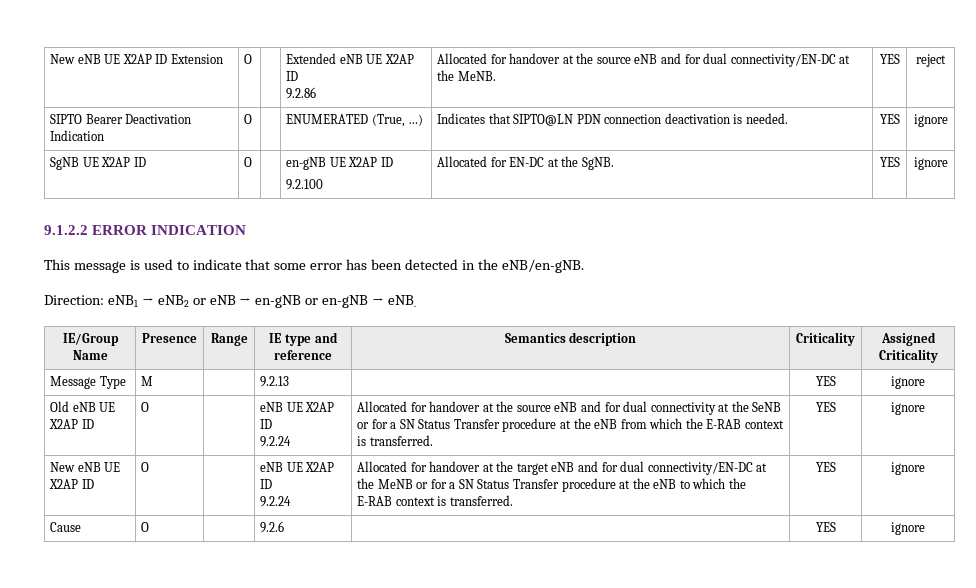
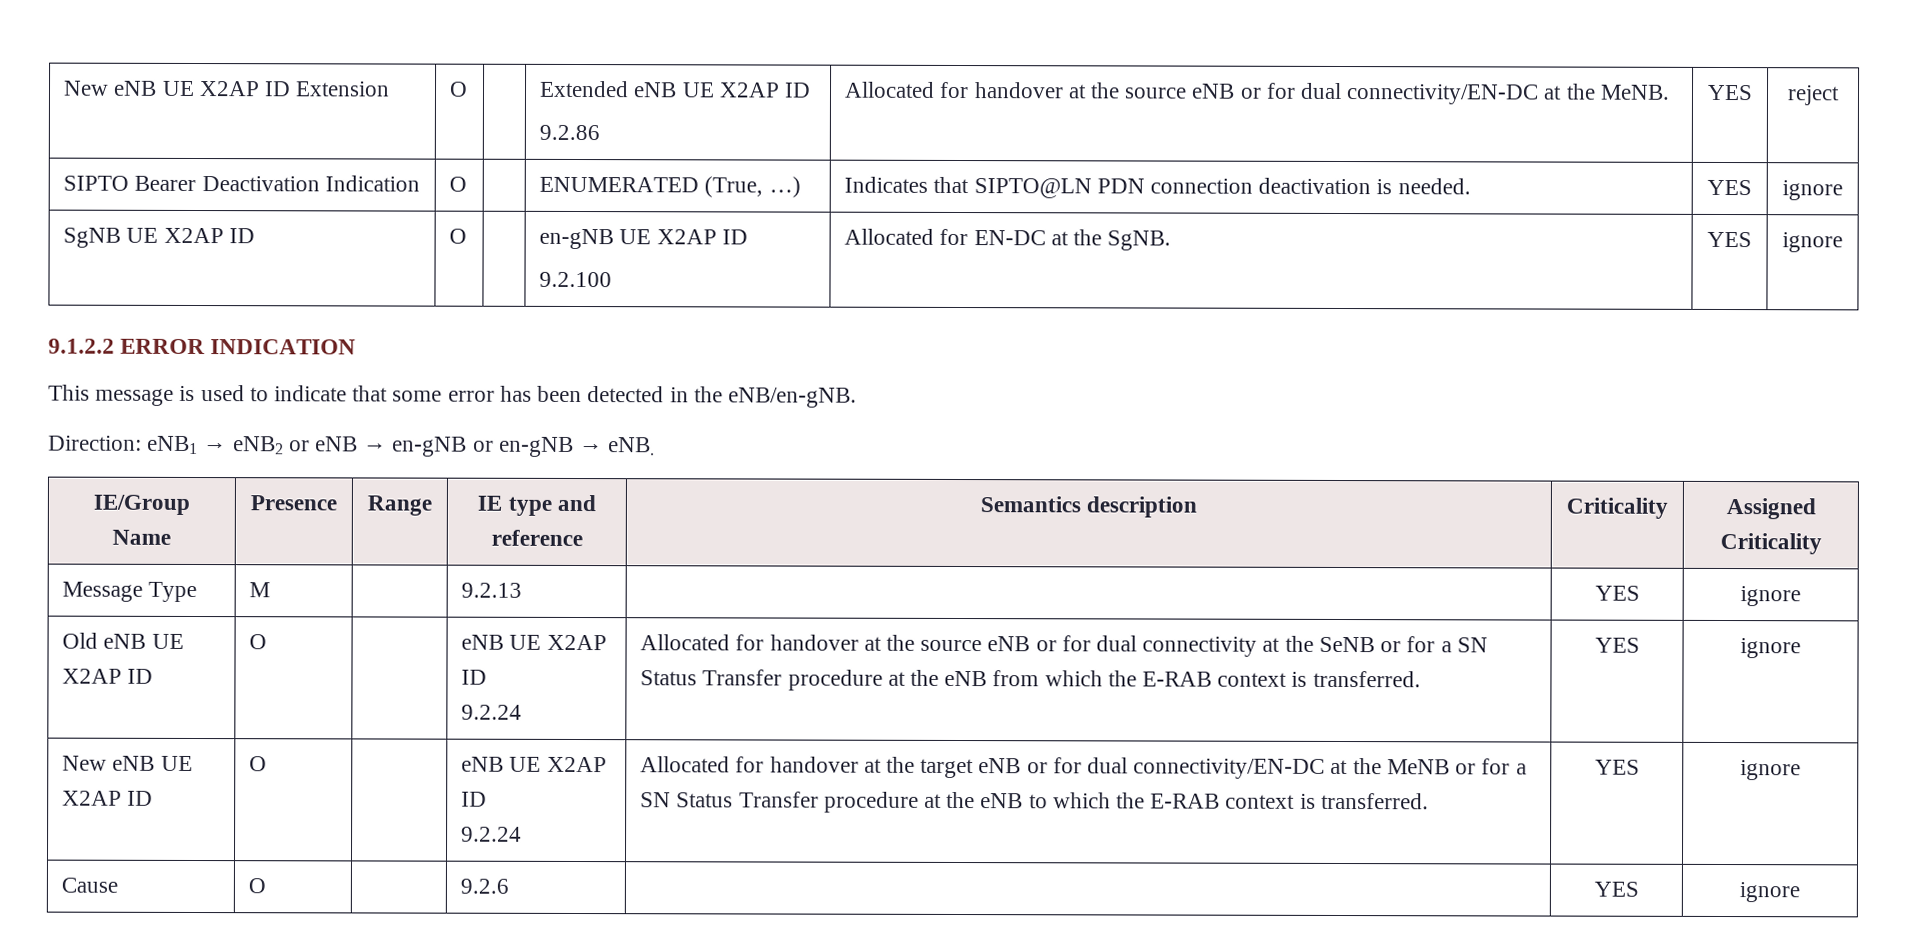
  New eNB UE X2AP ID Extension | O | | Extended eNB UE X2AP ID
- 9.2.86 | Allocated for handover at the source eNB and for dual connectivity/EN-DC at the MeNB. | YES | reject
+ 9.2.86 | Allocated for handover at the source eNB or for dual connectivity/EN-DC at the MeNB. | YES | reject
- Allocated for handover at the source eNB and for dual connectivity at the SeNB or for a SN Status Transfer procedure at the eNB from which the E-RAB context is transferred.
+ Allocated for handover at the source eNB or for dual connectivity at the SeNB or for a SN Status Transfer procedure at the eNB from which the E-RAB context is transferred.
- Allocated for handover at the target eNB and for dual connectivity/EN-DC at the MeNB or for a SN Status Transfer procedure at the eNB to which the E-RAB context is transferred.
+ Allocated for handover at the target eNB or for dual connectivity/EN-DC at the MeNB or for a SN Status Transfer procedure at the eNB to which the E-RAB context is transferred.

